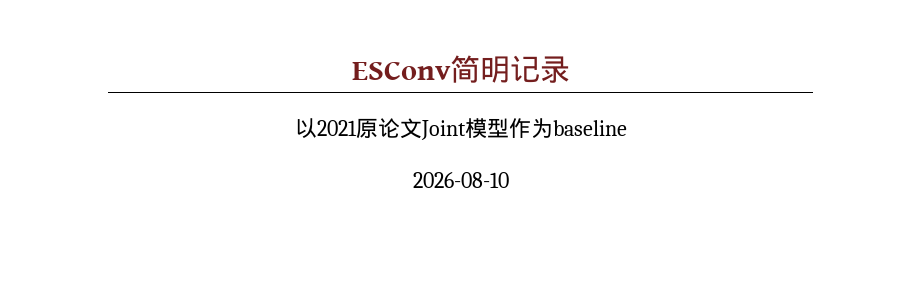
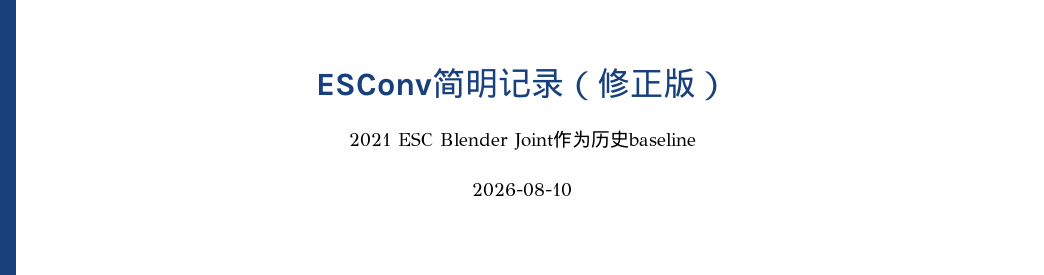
- ESConv简明记录
- 以2021原论文Joint模型作为baseline
+ ESConv简明记录（修正版）
+ 2021 ESC Blender Joint作为历史baseline

